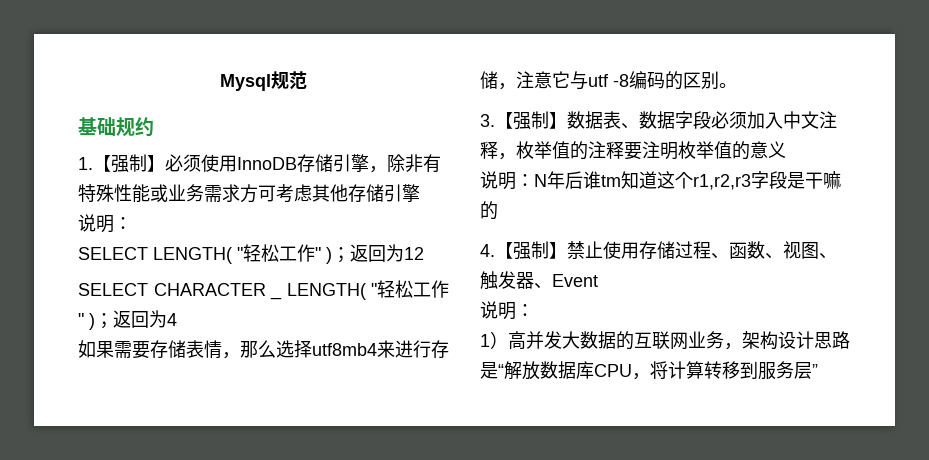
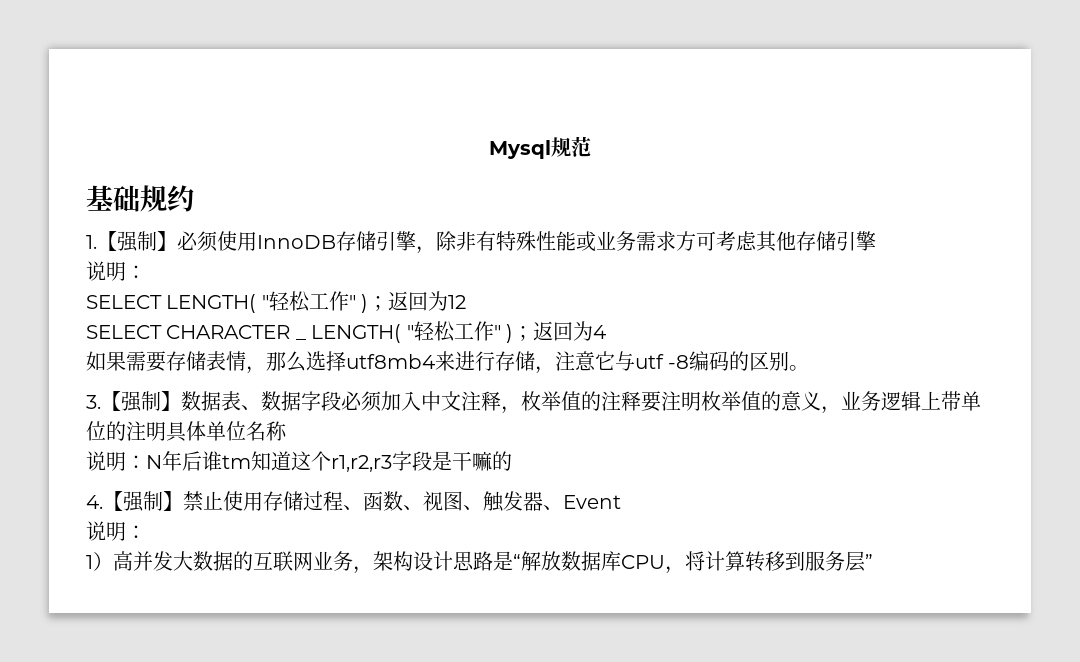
- 3.【强制】数据表、数据字段必须加入中文注释，枚举值的注释要注明枚举值的意义
+ 3.【强制】数据表、数据字段必须加入中文注释，枚举值的注释要注明枚举值的意义，业务逻辑上带单位的注明具体单位名称

